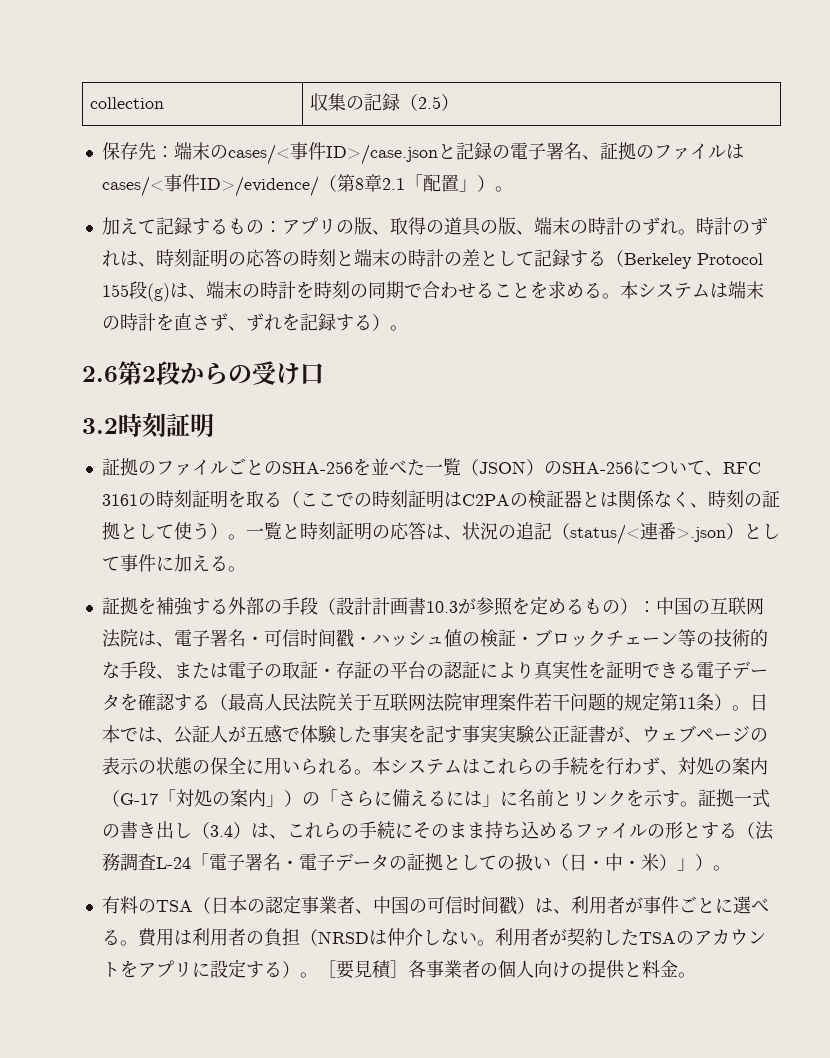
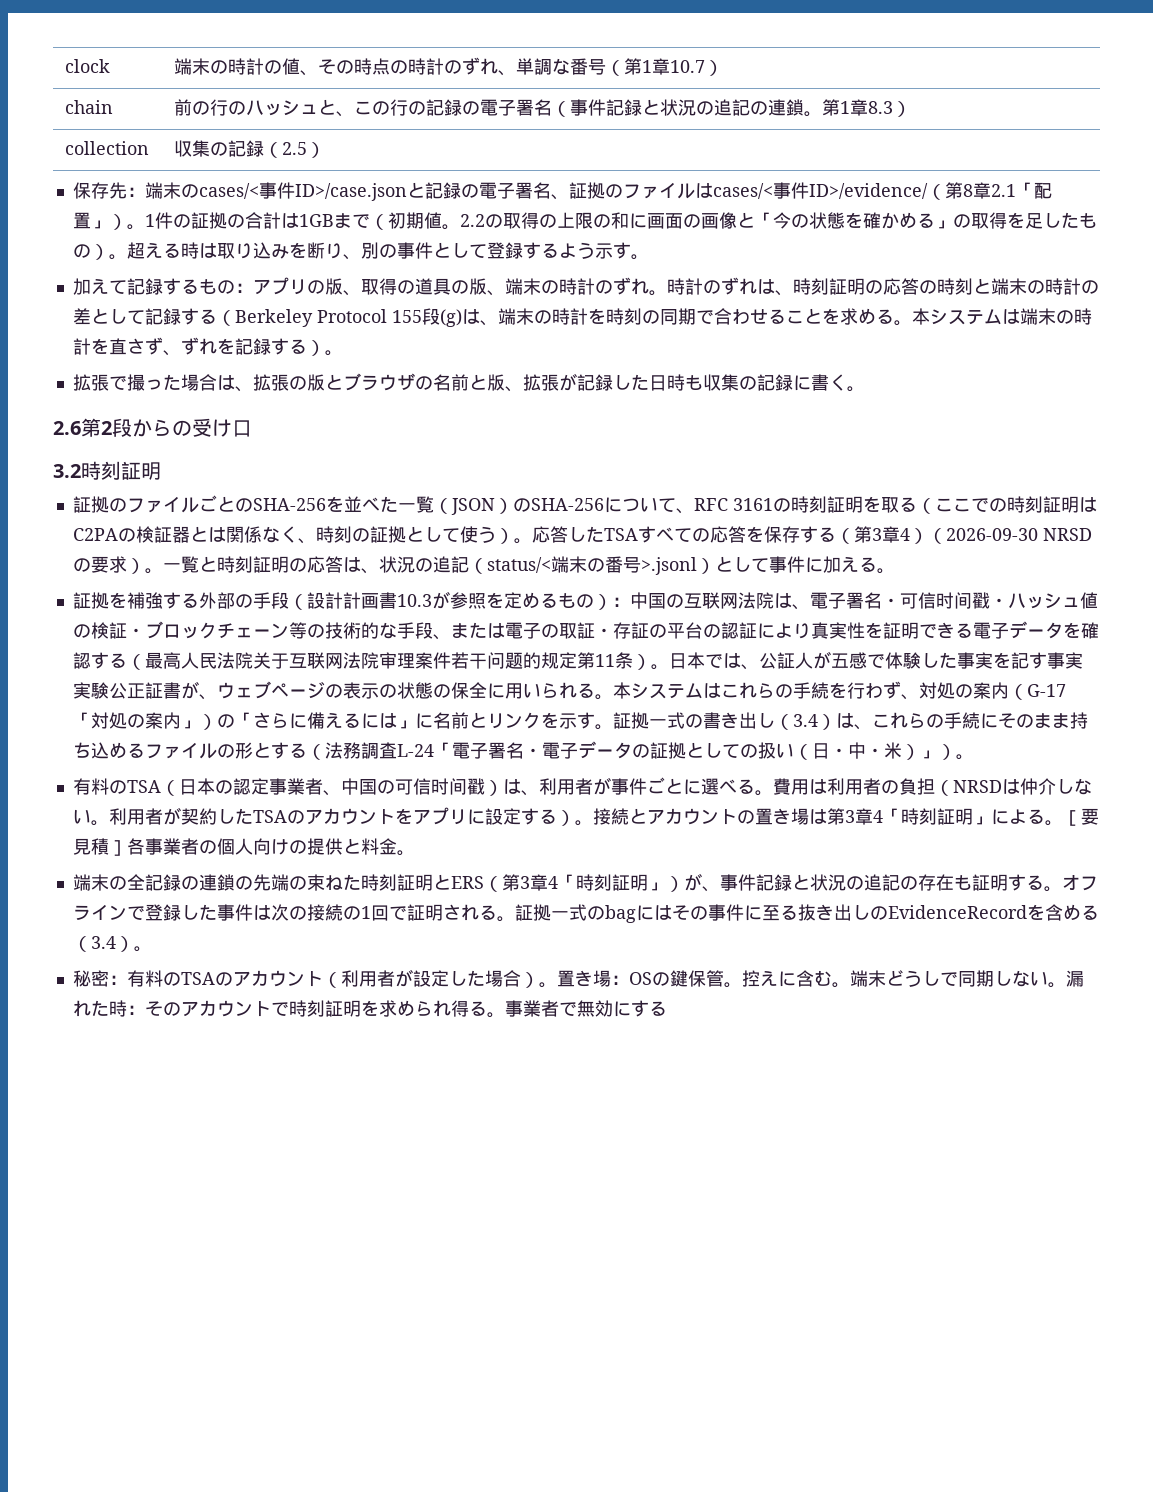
+ clock | 端末の時計の値、その時点の時計のずれ、単調な番号（第1章10.7）
+ chain | 前の行のハッシュと、この行の記録の電子署名（事件記録と状況の追記の連鎖。第1章8.3）
+ 1件の証拠の合計は1GBまで（初期値。2.2の取得の上限の和に画面の画像と「今の状態を確かめる」の取得を足したもの）。超える時は取り込みを断り、別の事件として登録するよう示す。
+ 拡張で撮った場合は、拡張の版とブラウザの名前と版、拡張が記録した日時も収集の記録に書く。
+ 応答したTSAすべての応答を保存する（第3章4）（2026-09-30 NRSDの要求）。
- 一覧と時刻証明の応答は、状況の追記（status/<連番>.json）として事件に加える。
+ 一覧と時刻証明の応答は、状況の追記（status/<端末の番号>.jsonl）として事件に加える。
+ 接続とアカウントの置き場は第3章4「時刻証明」による。
+ 端末の全記録の連鎖の先端の束ねた時刻証明とERS（第3章4「時刻証明」）が、事件記録と状況の追記の存在も証明する。オフラインで登録した事件は次の接続の1回で証明される。証拠一式のbagにはその事件に至る抜き出しのEvidenceRecordを含める（3.4）。
+ 秘密：有料のTSAのアカウント（利用者が設定した場合）。置き場：OSの鍵保管。控えに含む。端末どうしで同期しない。漏れた時：そのアカウントで時刻証明を求められ得る。事業者で無効にする

